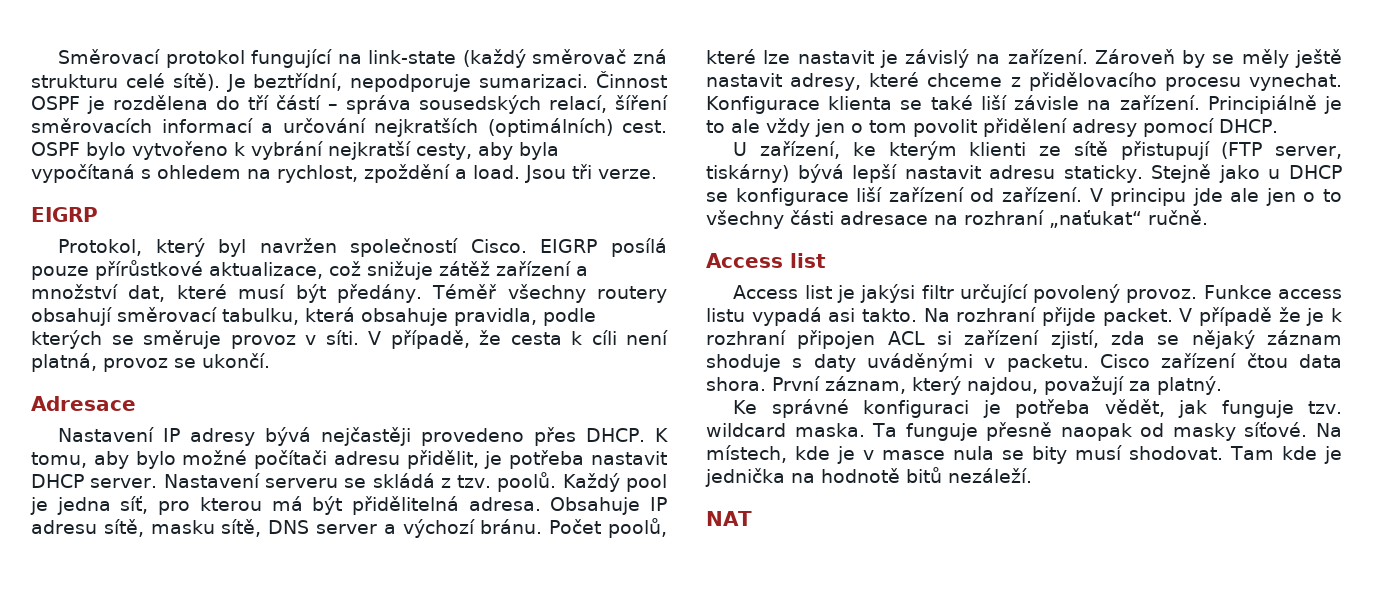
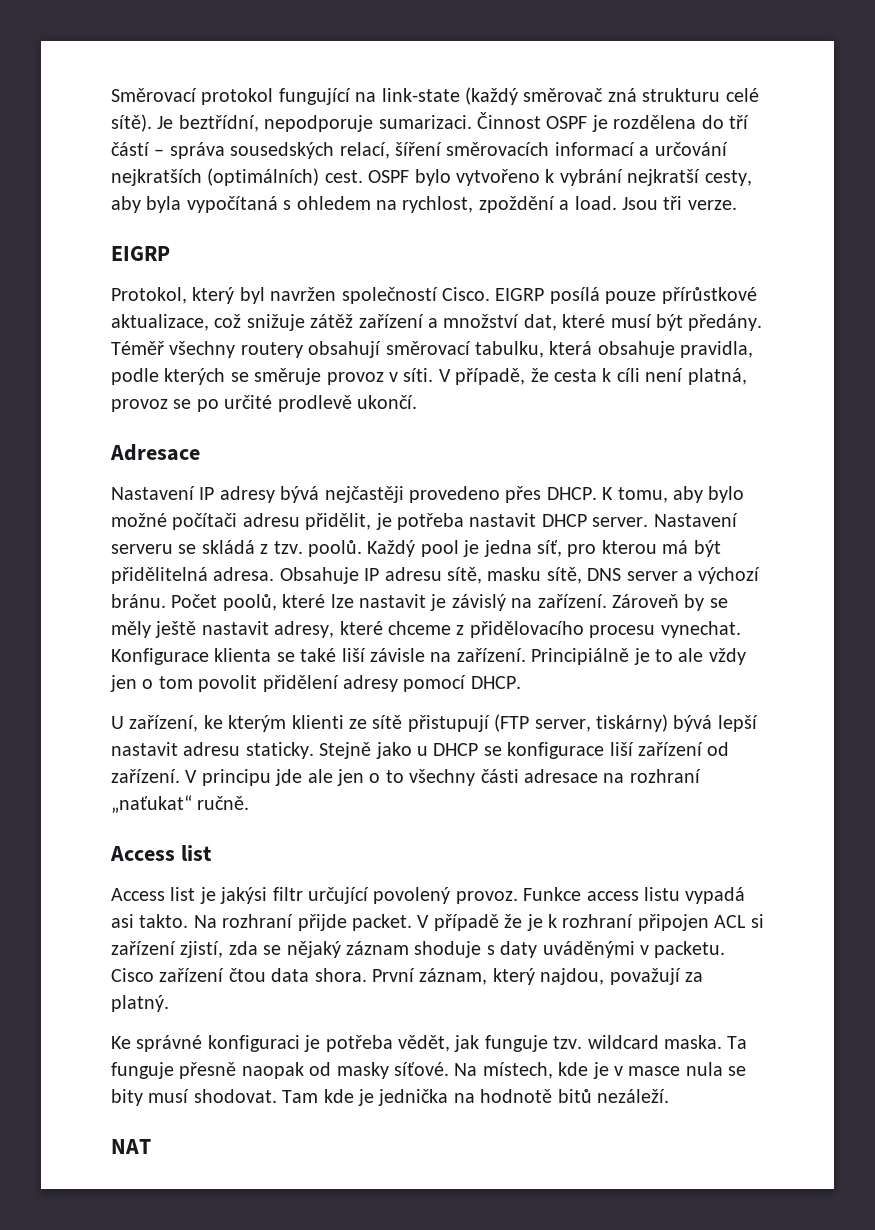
- V případě, že cesta k cíli není platná, provoz se ukončí.
+ V případě, že cesta k cíli není platná, provoz se po určité prodlevě ukončí.

